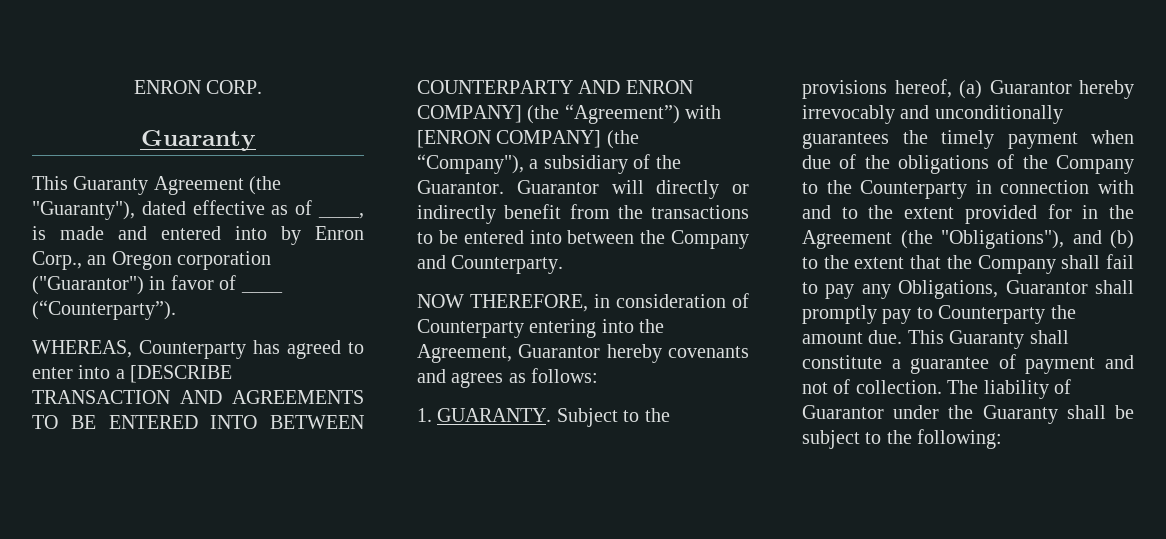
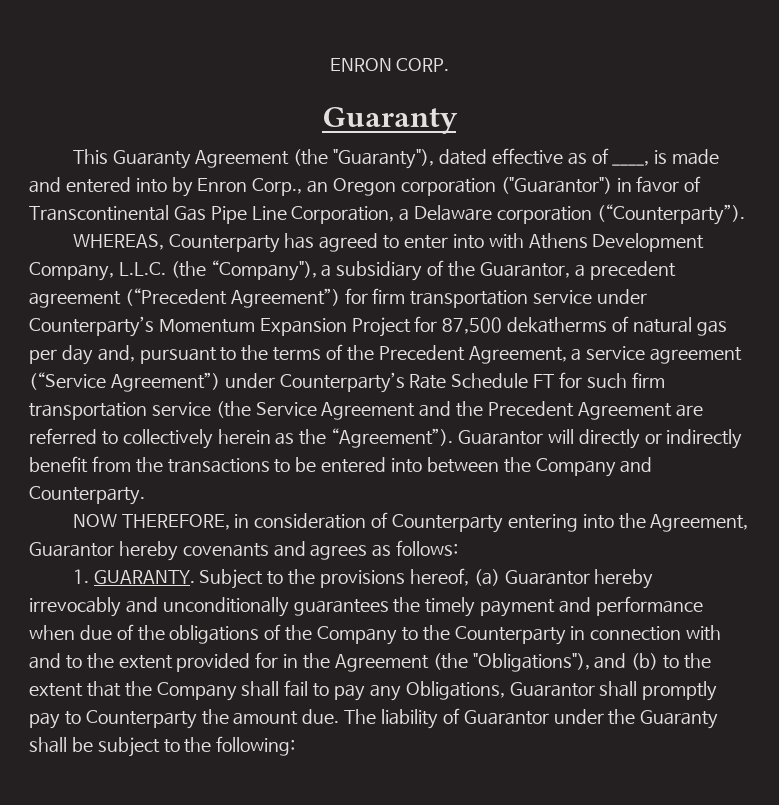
- This Guaranty Agreement (the "Guaranty"), dated effective as of ____, is made and entered into by Enron Corp., an Oregon corporation ("Guarantor") in favor of ____ (“Counterparty”).
+ This Guaranty Agreement (the "Guaranty"), dated effective as of ____, is made and entered into by Enron Corp., an Oregon corporation ("Guarantor") in favor of Transcontinental Gas Pipe Line Corporation, a Delaware corporation (“Counterparty”).
- WHEREAS, Counterparty has agreed to enter into a [DESCRIBE TRANSACTION AND AGREEMENTS TO BE ENTERED INTO BETWEEN COUNTERPARTY AND ENRON COMPANY] (the “Agreement”) with [ENRON COMPANY] (the “Company"), a subsidiary of the Guarantor.
+ WHEREAS, Counterparty has agreed to enter into with Athens Development Company, L.L.C. (the “Company"), a subsidiary of the Guarantor, a precedent agreement (“Precedent Agreement”) for firm transportation service under Counterparty’s Momentum Expansion Project for 87,500 dekatherms of natural gas per day and, pursuant to the terms of the Precedent Agreement, a service agreement (“Service Agreement”) under Counterparty’s Rate Schedule FT for such firm transportation service (the Service Agreement and the Precedent Agreement are referred to collectively herein as the “Agreement”).
- Subject to the provisions hereof, (a) Guarantor hereby irrevocably and unconditionally guarantees the timely payment when due of the obligations of the Company to the Counterparty in connection with and to the extent provided for in the Agreement (the "Obligations"), and (b) to the extent that the Company shall fail to pay any Obligations, Guarantor shall promptly pay to Counterparty the amount due.
+ Subject to the provisions hereof, (a) Guarantor hereby irrevocably and unconditionally guarantees the timely payment and performance when due of the obligations of the Company to the Counterparty in connection with and to the extent provided for in the Agreement (the "Obligations"), and (b) to the extent that the Company shall fail to pay any Obligations, Guarantor shall promptly pay to Counterparty the amount due.
- This Guaranty shall constitute a guarantee of payment and not of collection.

